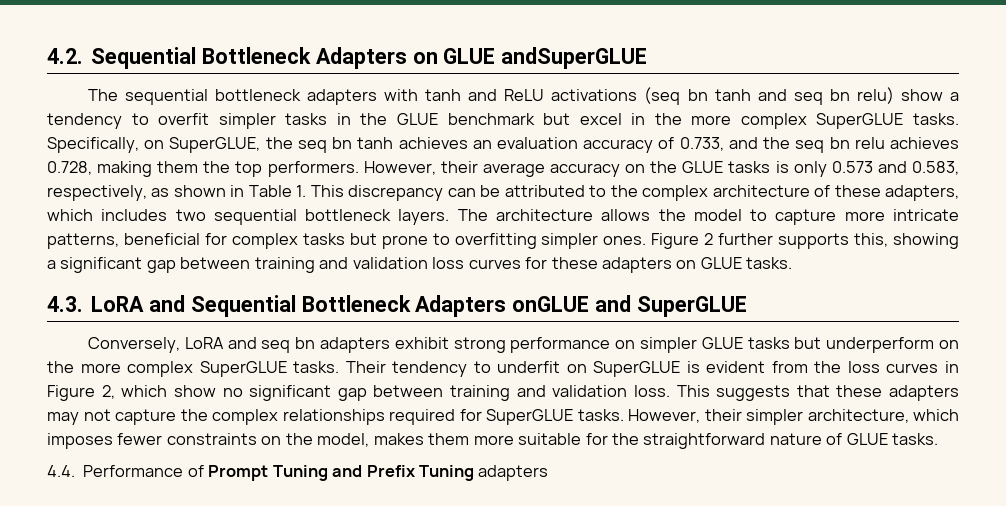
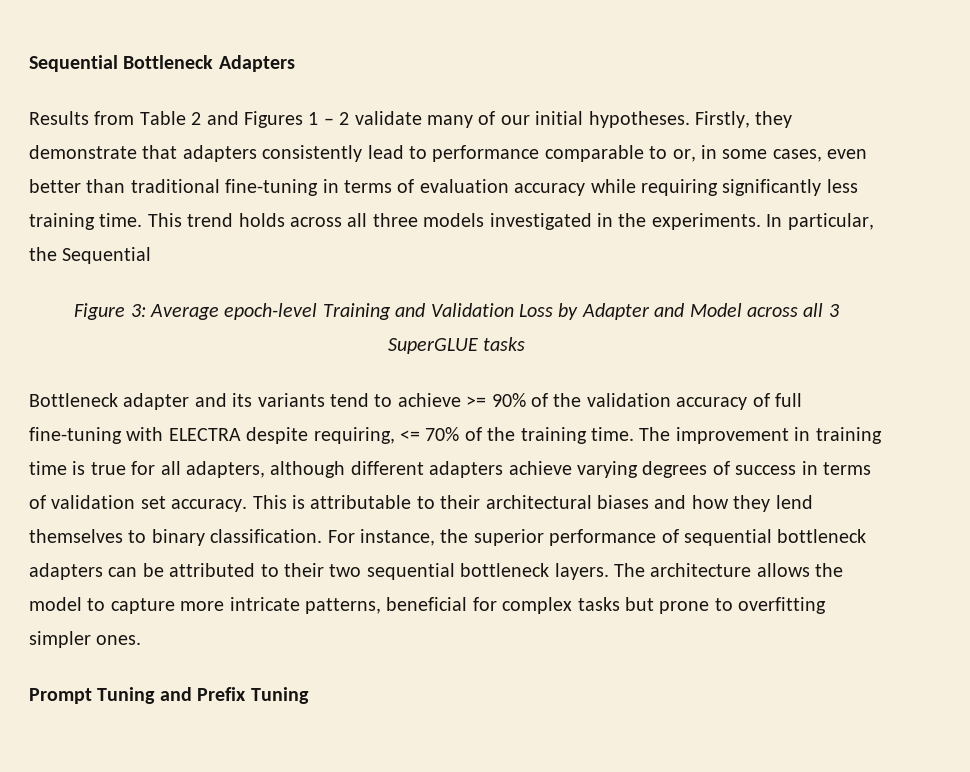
- 4.2. Sequential Bottleneck Adapters on GLUE andSuperGLUE
- The sequential bottleneck adapters with tanh and ReLU activations (seq bn tanh and seq bn relu) show a tendency to overfit simpler tasks in the GLUE benchmark but excel in the more complex SuperGLUE tasks. Specifically, on SuperGLUE, the seq bn tanh achieves an evaluation accuracy of 0.733, and the seq bn relu achieves 0.728, making them the top performers. However, their average accuracy on the GLUE tasks is only 0.573 and 0.583, respectively, as shown in Table 1. This discrepancy can be attributed to the complex architecture of these adapters, which includes two sequential bottleneck layers.
+ Sequential Bottleneck Adapters
+ Results from Table 2 and Figures 1 – 2 validate many of our initial hypotheses. Firstly, they demonstrate that adapters consistently lead to performance comparable to or, in some cases, even better than traditional fine-tuning in terms of evaluation accuracy while requiring significantly less training time. This trend holds across all three models investigated in the experiments. In particular, the Sequential
+ Figure 3: Average epoch-level Training and Validation Loss by Adapter and Model across all 3 SuperGLUE tasks
+ Bottleneck adapter and its variants tend to achieve >= 90% of the validation accuracy of full fine-tuning with ELECTRA despite requiring, <= 70% of the training time. The improvement in training time is true for all adapters, although different adapters achieve varying degrees of success in terms of validation set accuracy. This is attributable to their architectural biases and how they lend themselves to binary classification. For instance, the superior performance of sequential bottleneck adapters can be attributed to their two sequential bottleneck layers.
- The architecture allows the model to capture more intricate patterns, beneficial for complex tasks but prone to overfitting simpler ones. Figure 2 further supports this, showing a significant gap between training and validation loss curves for these adapters on GLUE tasks.
- 4.3. LoRA and Sequential Bottleneck Adapters onGLUE and SuperGLUE
- Conversely, LoRA and seq bn adapters exhibit strong performance on simpler GLUE tasks but underperform on the more complex SuperGLUE tasks. Their tendency to underfit on SuperGLUE is evident from the loss curves in Figure 2, which show no significant gap between training and validation loss. This suggests that these adapters may not capture the complex relationships required for SuperGLUE tasks. However, their simpler architecture, which imposes fewer constraints on the model, makes them more suitable for the straightforward nature of GLUE tasks.
- 4.4. Performance of Prompt Tuning and Prefix Tuning adapters
+ The architecture allows the model to capture more intricate patterns, beneficial for complex tasks but prone to overfitting simpler ones.
+ Prompt Tuning and Prefix Tuning

